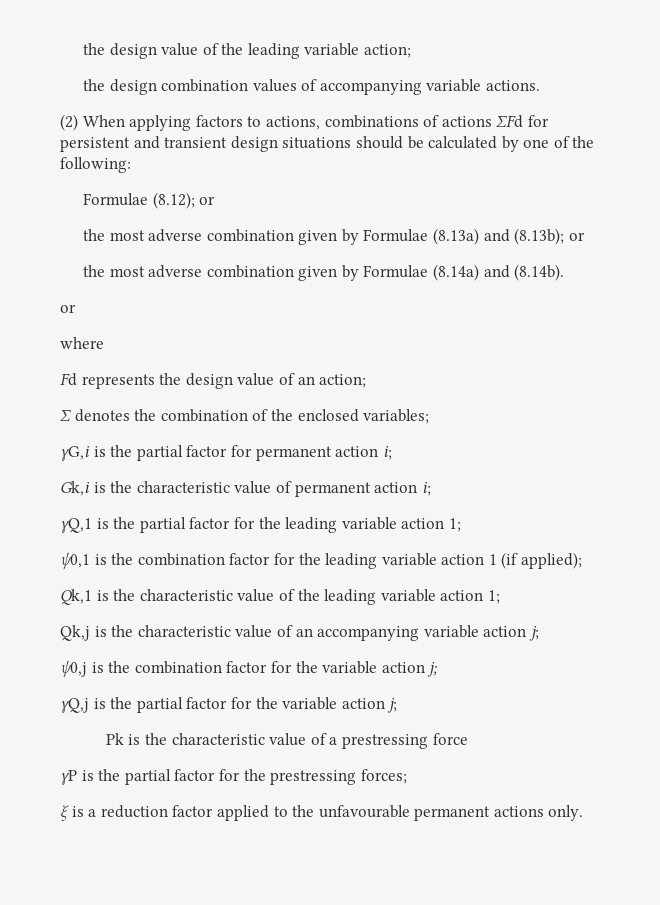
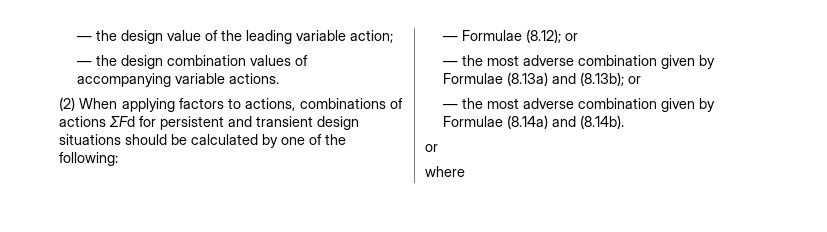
- the design value of the leading variable action;
+ — the design value of the leading variable action;
- the design combination values of accompanying variable actions.
+ — the design combination values of accompanying variable actions.
- Formulae (8.12); or
+ — Formulae (8.12); or
- the most adverse combination given by Formulae (8.13a) and (8.13b); or
+ — the most adverse combination given by Formulae (8.13a) and (8.13b); or
- the most adverse combination given by Formulae (8.14a) and (8.14b).
+ — the most adverse combination given by Formulae (8.14a) and (8.14b).
- Fd represents the design value of an action;
- Σ denotes the combination of the enclosed variables;
- γG,i is the partial factor for permanent action i;
- Gk,i is the characteristic value of permanent action i;
- γQ,1 is the partial factor for the leading variable action 1;
- ψ0,1 is the combination factor for the leading variable action 1 (if applied);
- Qk,1 is the characteristic value of the leading variable action 1;
- Qk,j is the characteristic value of an accompanying variable action j;
- ψ0,j is the combination factor for the variable action j;
- γQ,j is the partial factor for the variable action j;
- Pk is the characteristic value of a prestressing force
- γP is the partial factor for the prestressing forces;
- ξ is a reduction factor applied to the unfavourable permanent actions only.

